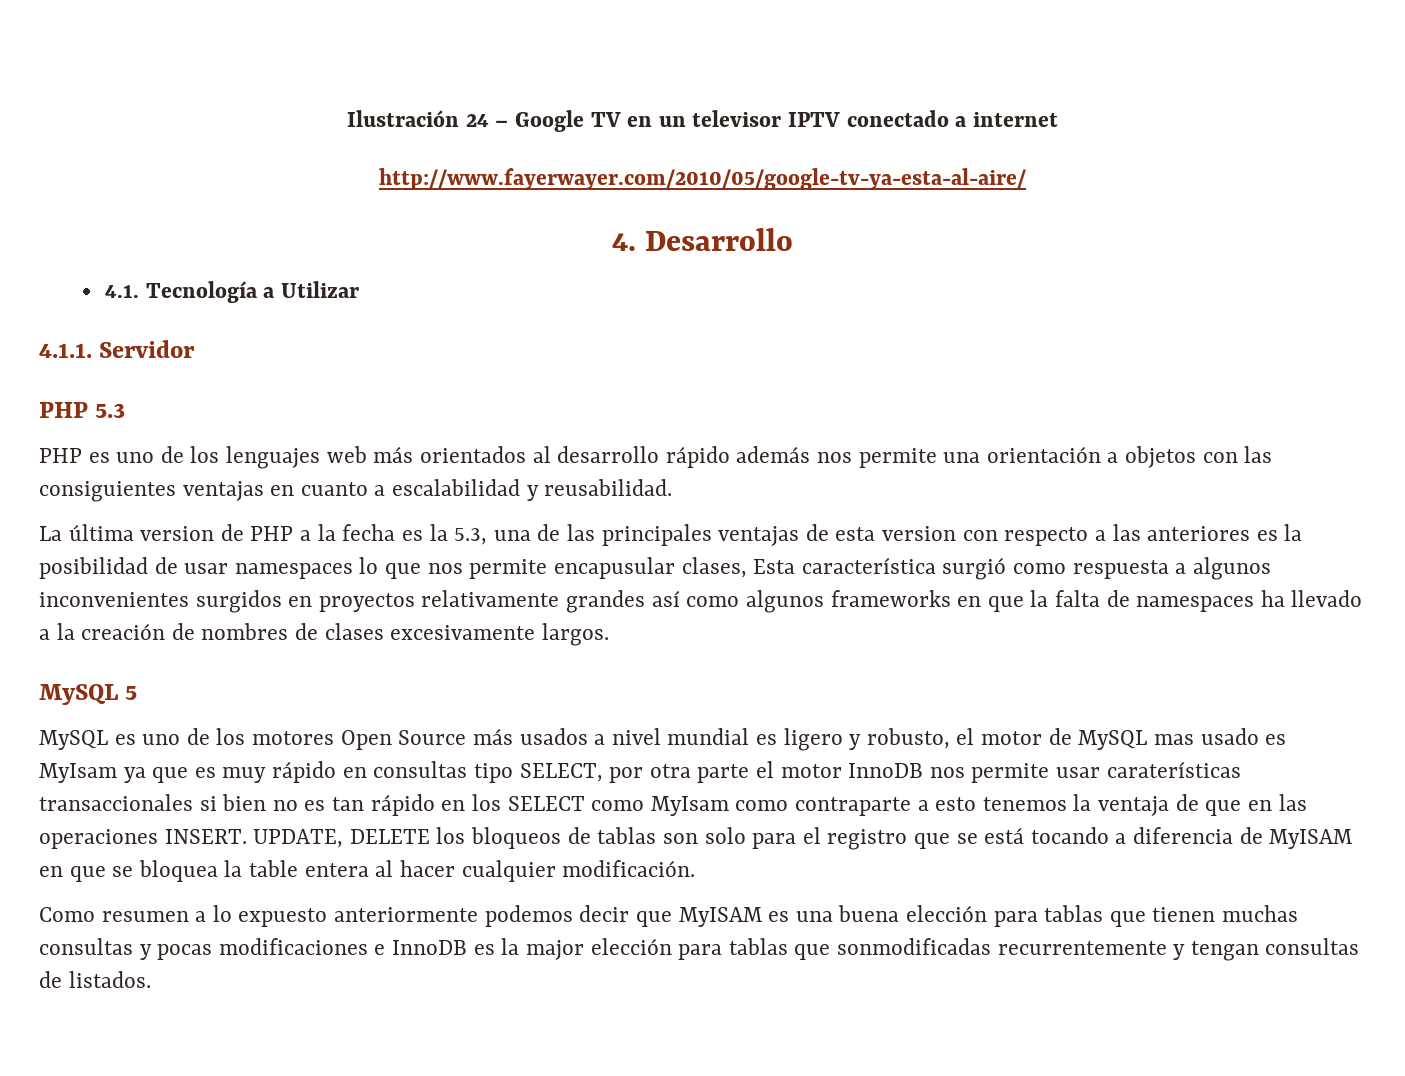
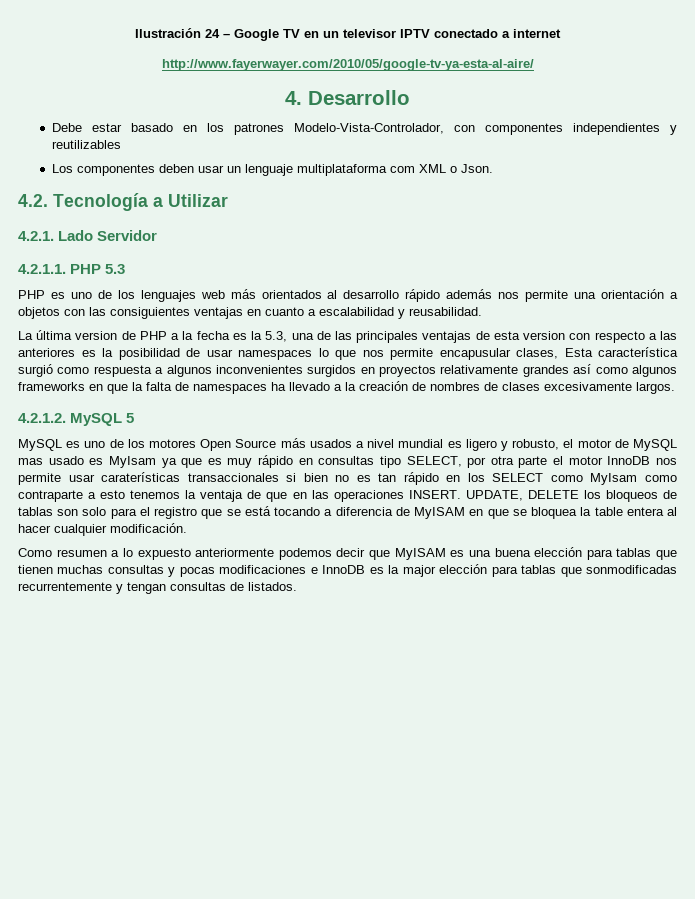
- 4.1. Tecnología a Utilizar
+ Debe estar basado en los patrones Modelo-Vista-Controlador, con componentes independientes y reutilizables
+ Los componentes deben usar un lenguaje multiplataforma com XML o Json.
+ 4.2. Tecnología a Utilizar
- 4.1.1. Servidor
+ 4.2.1. Lado Servidor
- PHP 5.3
+ 4.2.1.1. PHP 5.3
- MySQL 5
+ 4.2.1.2. MySQL 5

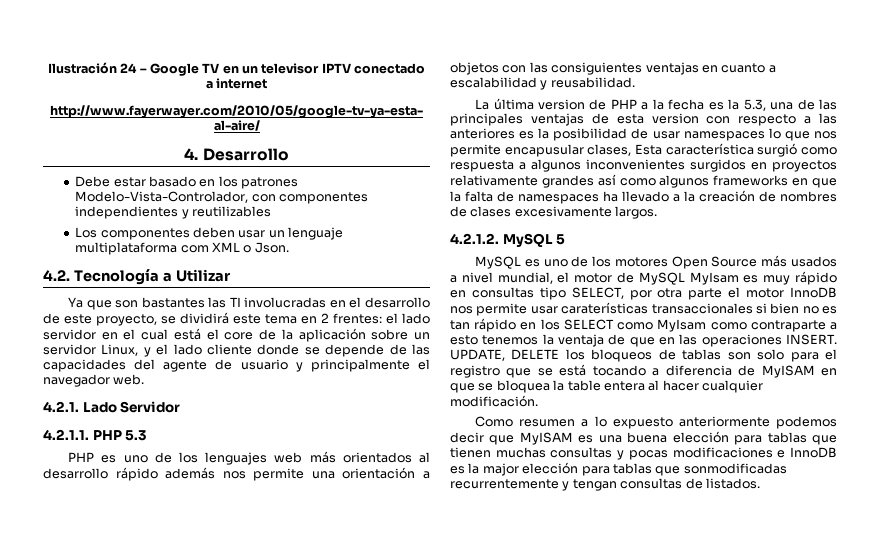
+ Ya que son bastantes las TI involucradas en el desarrollo de este proyecto, se dividirá este tema en 2 frentes: el lado servidor en el cual está el core de la aplicación sobre un servidor Linux, y el lado cliente donde se depende de las capacidades del agente de usuario y principalmente el navegador web.
- MySQL es uno de los motores Open Source más usados a nivel mundial es ligero y robusto, el motor de MySQL mas usado es MyIsam ya que es muy rápido en consultas tipo SELECT, por otra parte el motor InnoDB nos permite usar caraterísticas transaccionales si bien no es tan rápido en los SELECT como MyIsam como contraparte a esto tenemos la ventaja de que en las operaciones INSERT.
+ MySQL es uno de los motores Open Source más usados a nivel mundial, el motor de MySQL MyIsam es muy rápido en consultas tipo SELECT, por otra parte el motor InnoDB nos permite usar caraterísticas transaccionales si bien no es tan rápido en los SELECT como MyIsam como contraparte a esto tenemos la ventaja de que en las operaciones INSERT.

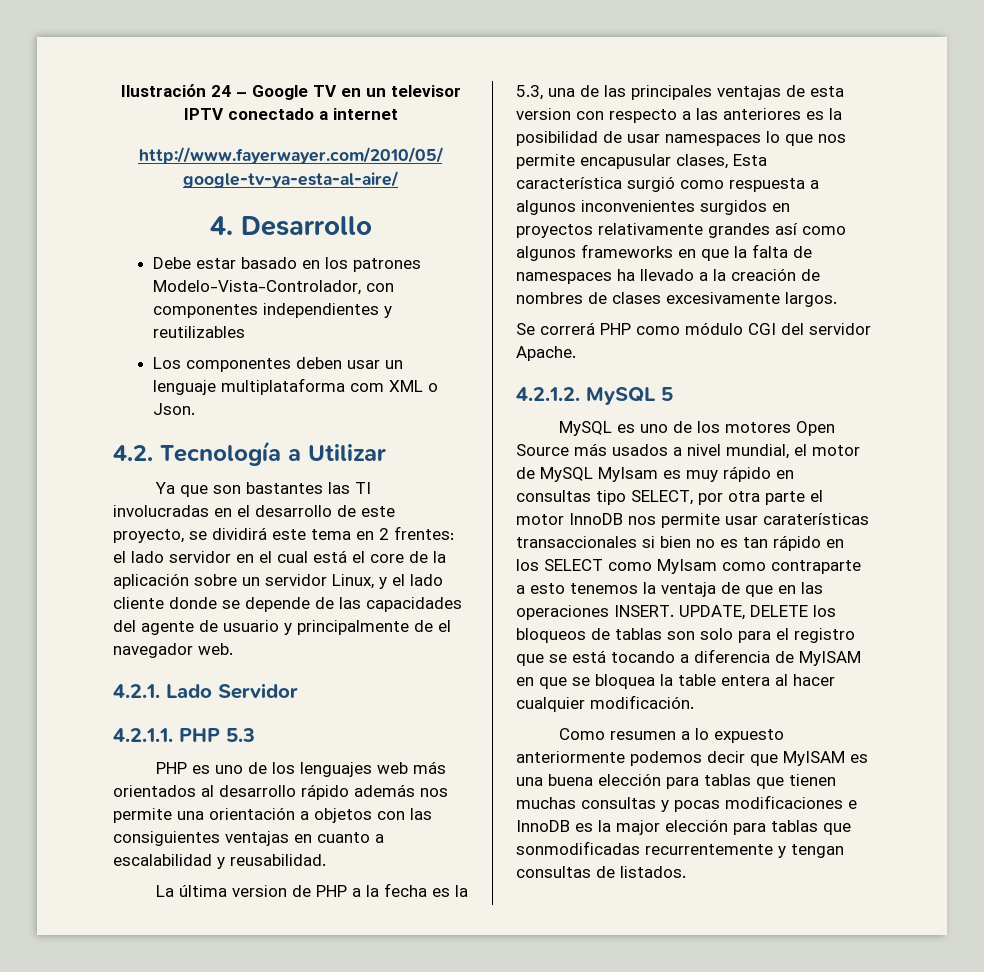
- Ya que son bastantes las TI involucradas en el desarrollo de este proyecto, se dividirá este tema en 2 frentes: el lado servidor en el cual está el core de la aplicación sobre un servidor Linux, y el lado cliente donde se depende de las capacidades del agente de usuario y principalmente el navegador web.
+ Ya que son bastantes las TI involucradas en el desarrollo de este proyecto, se dividirá este tema en 2 frentes: el lado servidor en el cual está el core de la aplicación sobre un servidor Linux, y el lado cliente donde se depende de las capacidades del agente de usuario y principalmente de el navegador web.
+ Se correrá PHP como módulo CGI del servidor Apache.

